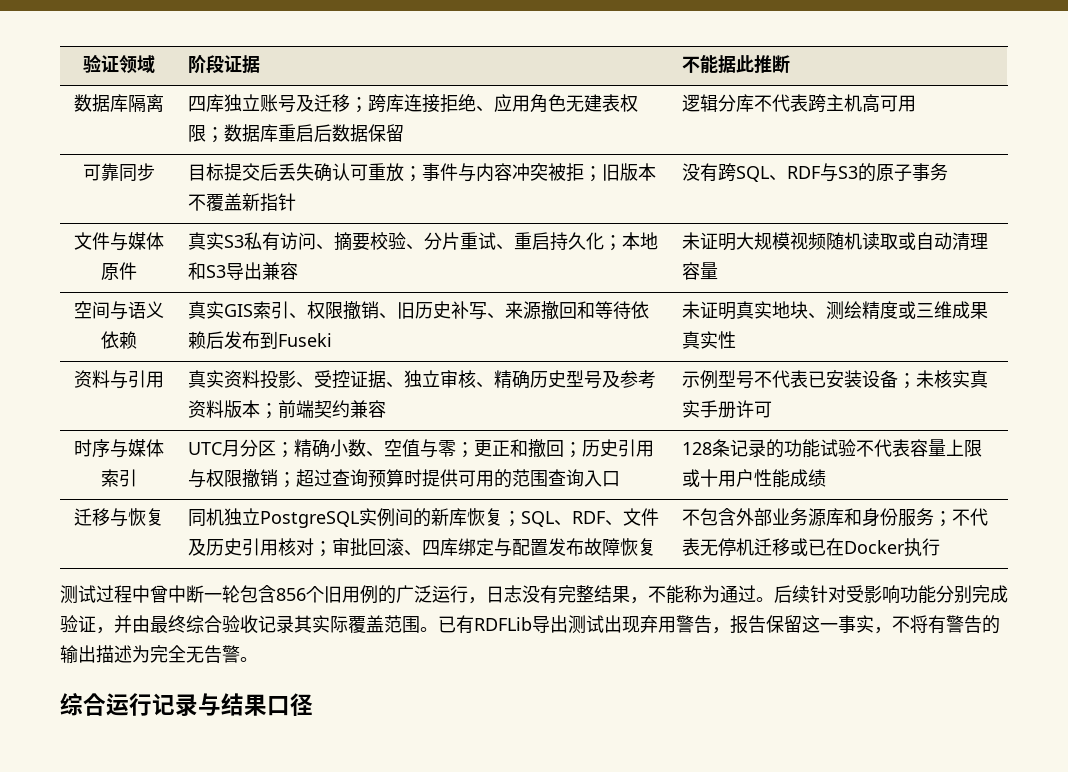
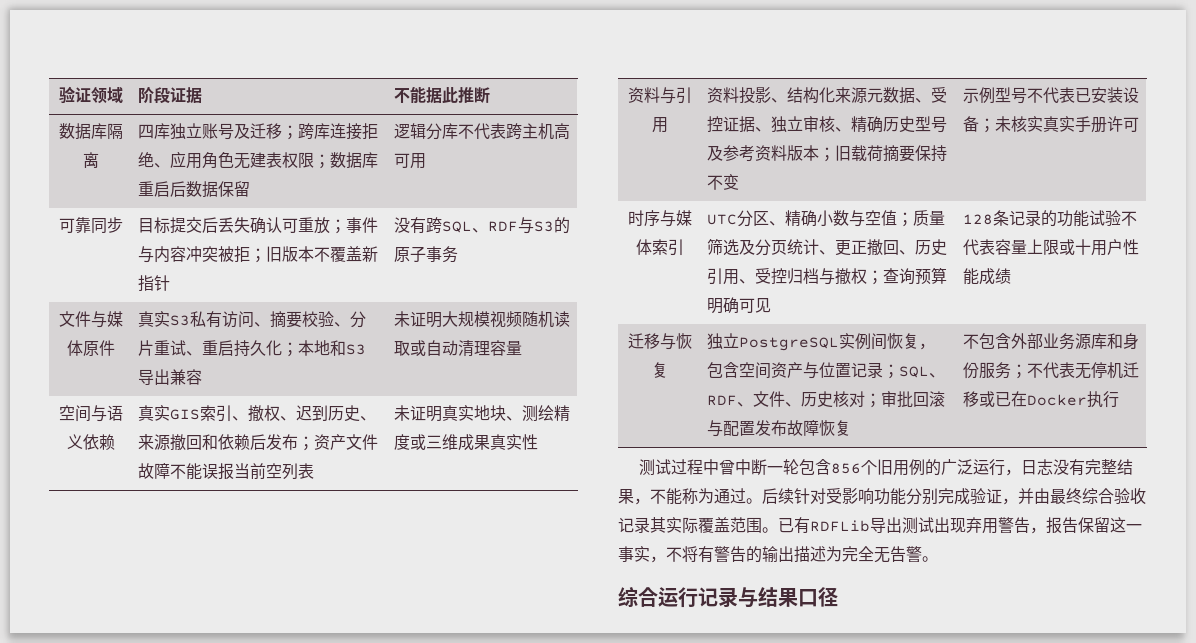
- 空间与语义依赖 | 真实GIS索引、权限撤销、旧历史补写、来源撤回和等待依赖后发布到Fuseki | 未证明真实地块、测绘精度或三维成果真实性
+ 空间与语义依赖 | 真实GIS索引、撤权、迟到历史、来源撤回和依赖后发布；资产文件故障不能误报当前空列表 | 未证明真实地块、测绘精度或三维成果真实性
- 资料与引用 | 真实资料投影、受控证据、独立审核、精确历史型号及参考资料版本；前端契约兼容 | 示例型号不代表已安装设备；未核实真实手册许可
+ 资料与引用 | 资料投影、结构化来源元数据、受控证据、独立审核、精确历史型号及参考资料版本；旧载荷摘要保持不变 | 示例型号不代表已安装设备；未核实真实手册许可
- UTC月分区；精确小数、空值与零；更正和撤回；历史引用与权限撤销；超过查询预算时提供可用的范围查询入口
+ UTC分区、精确小数与空值；质量筛选及分页统计、更正撤回、历史引用、受控归档与撤权；查询预算明确可见
- 同机独立PostgreSQL实例间的新库恢复；SQL、RDF、文件及历史引用核对；审批回滚、四库绑定与配置发布故障恢复
+ 独立PostgreSQL实例间恢复，包含空间资产与位置记录；SQL、RDF、文件、历史核对；审批回滚与配置发布故障恢复

